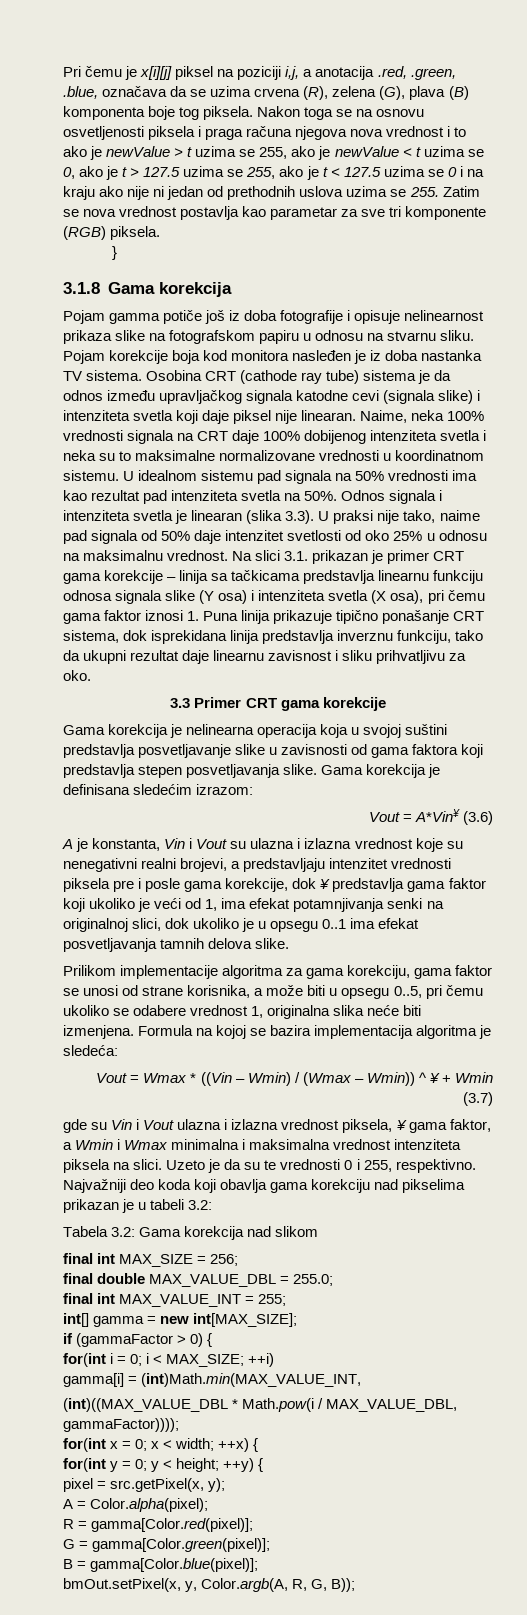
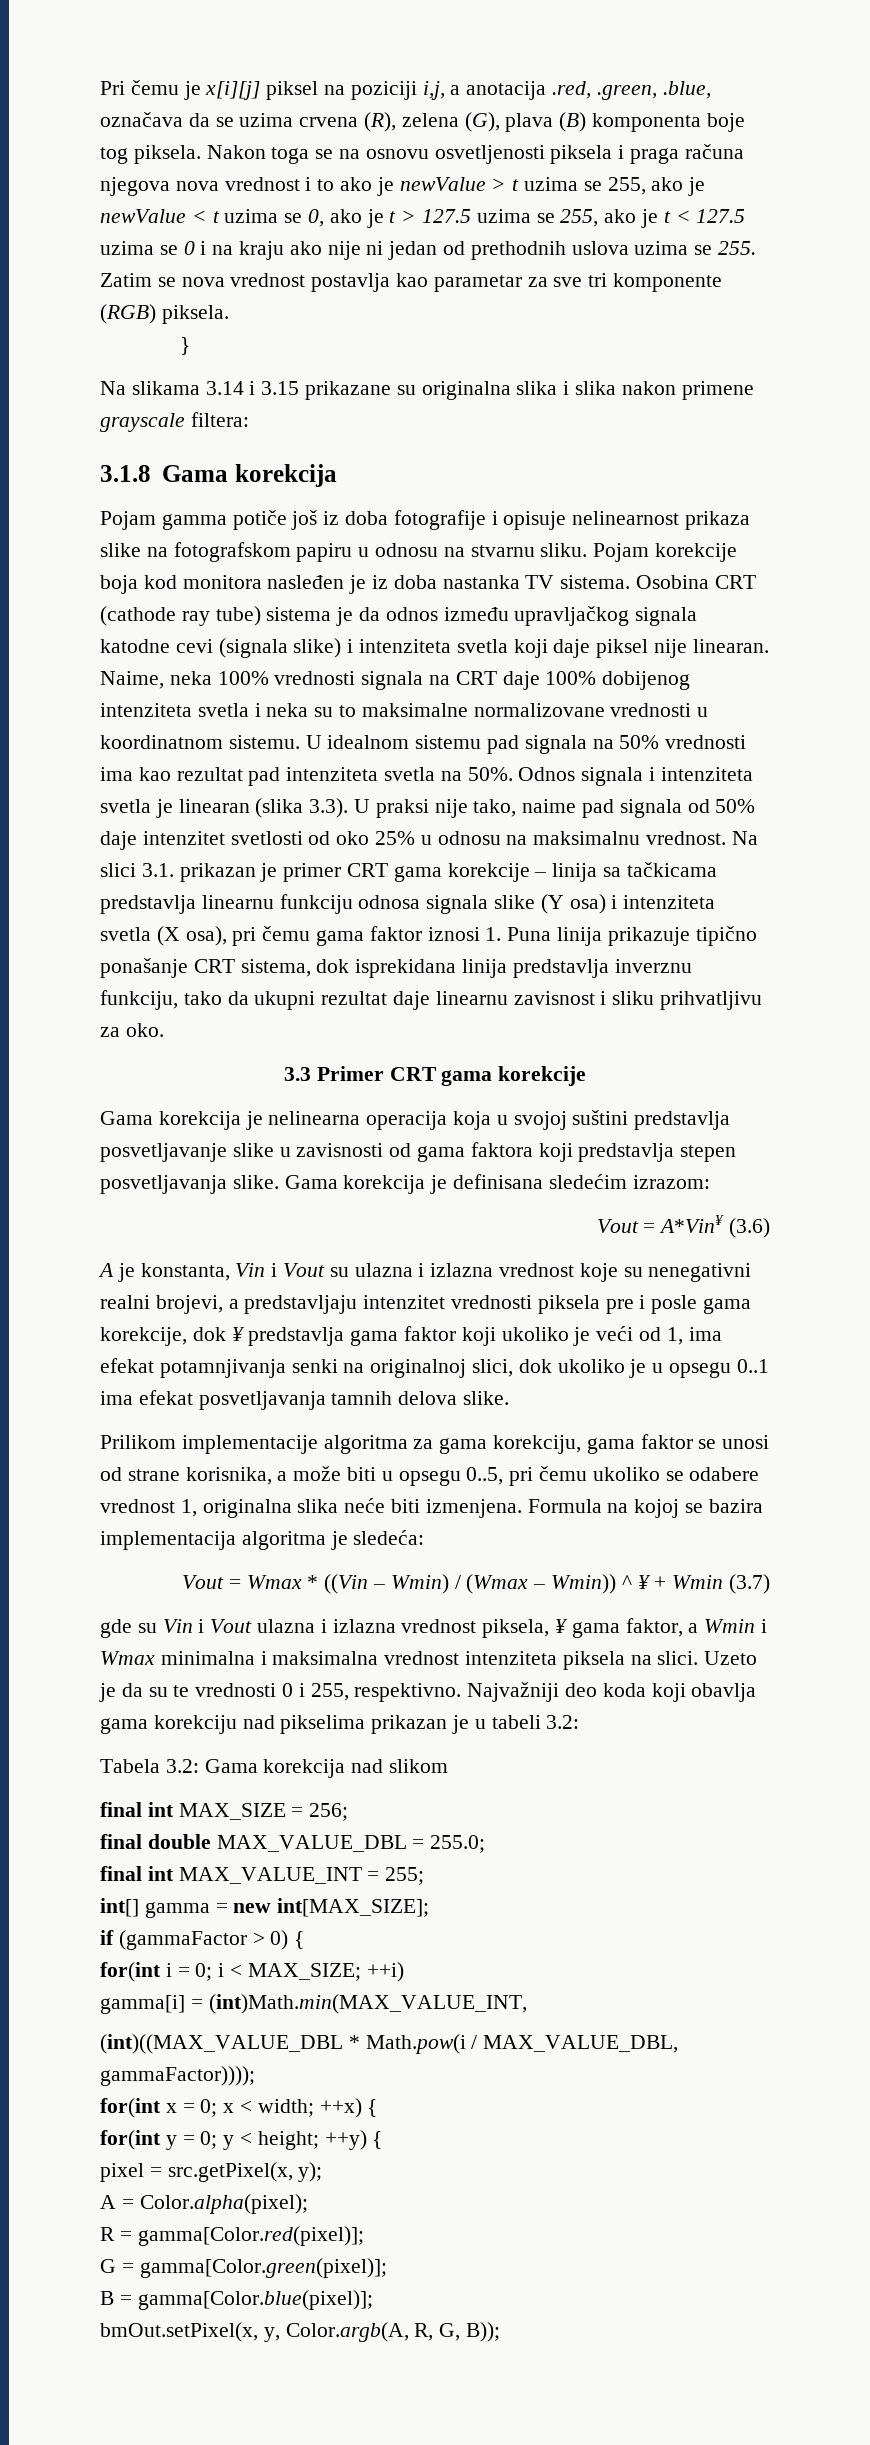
+ Na slikama 3.14 i 3.15 prikazane su originalna slika i slika nakon primene grayscale filtera:

